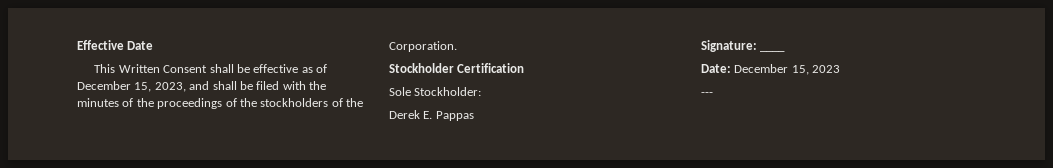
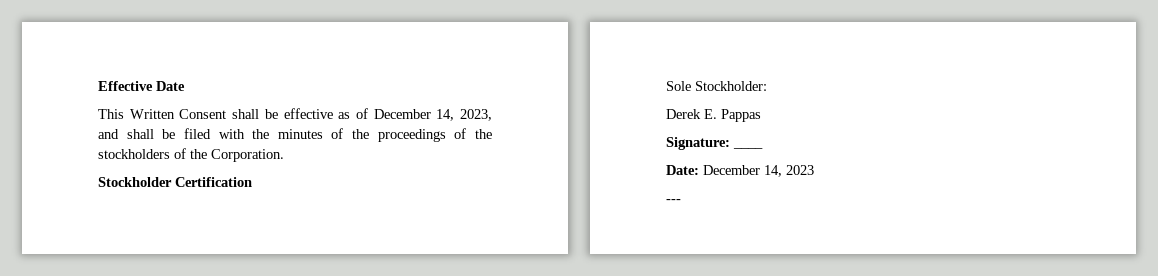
- This Written Consent shall be effective as of December 15, 2023, and shall be filed with the minutes of the proceedings of the stockholders of the Corporation.
+ This Written Consent shall be effective as of December 14, 2023, and shall be filed with the minutes of the proceedings of the stockholders of the Corporation.
- Date: December 15, 2023
+ Date: December 14, 2023

